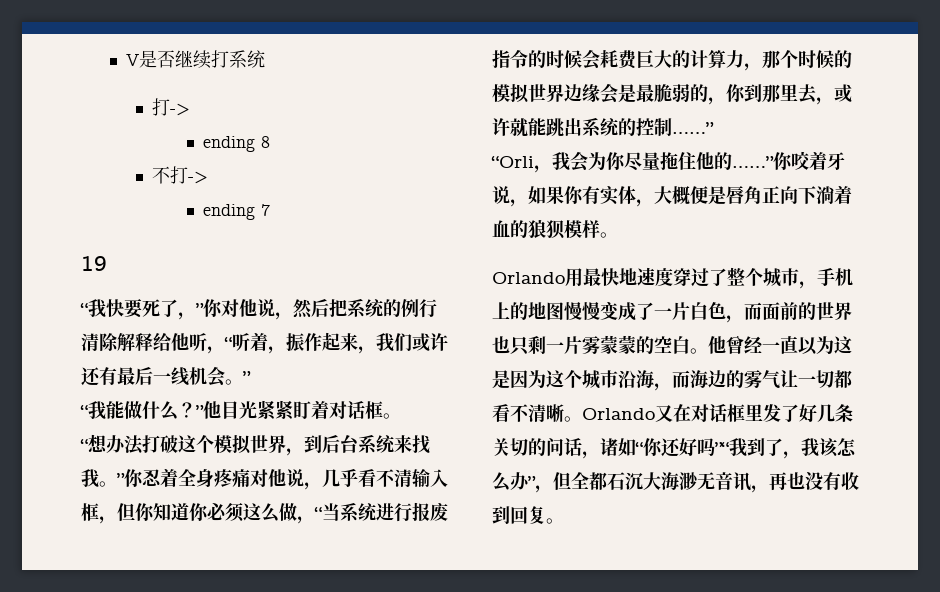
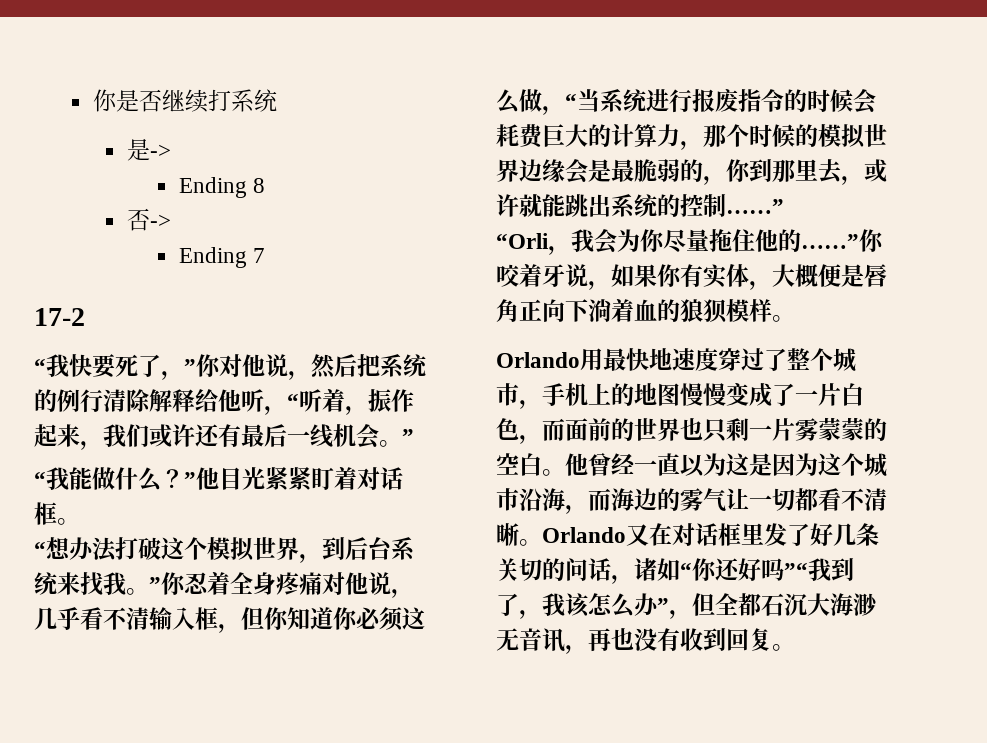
- V是否继续打系统
- 打->
- ending 8
+ 你是否继续打系统
+ 是->
+ Ending 8
- 不打->
- ending 7
+ 否->
+ Ending 7
- 19
+ 17-2

